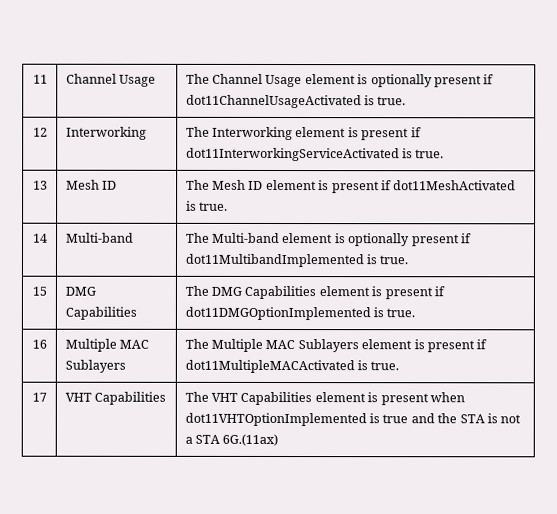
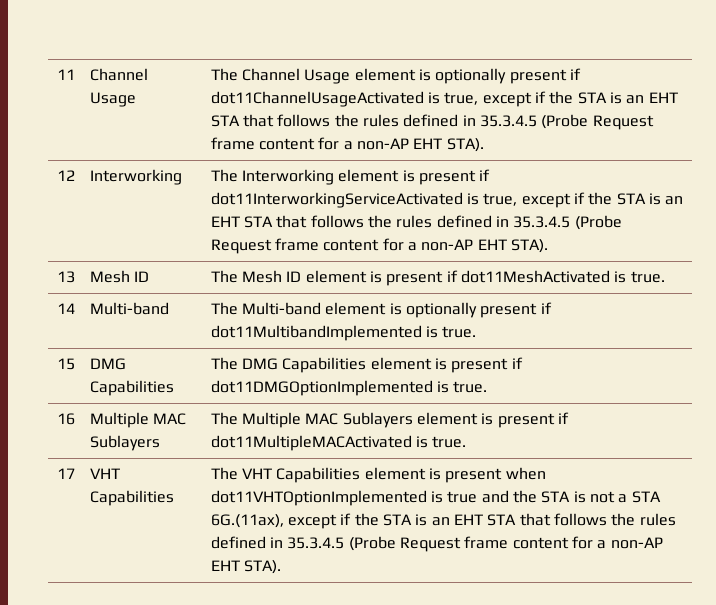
- 11 | Channel Usage | The Channel Usage element is optionally present if dot11ChannelUsageActivated is true.
+ 11 | Channel Usage | The Channel Usage element is optionally present if dot11ChannelUsageActivated is true, except if the STA is an EHT STA that follows the rules defined in 35.3.4.5 (Probe Request frame content for a non-AP EHT STA).
- 12 | Interworking | The Interworking element is present if dot11InterworkingServiceActivated is true.
+ 12 | Interworking | The Interworking element is present if dot11InterworkingServiceActivated is true, except if the STA is an EHT STA that follows the rules defined in 35.3.4.5 (Probe Request frame content for a non-AP EHT STA).
- The VHT Capabilities element is present when dot11VHTOptionImplemented is true and the STA is not a STA 6G.(11ax)
+ The VHT Capabilities element is present when dot11VHTOptionImplemented is true and the STA is not a STA 6G.(11ax), except if the STA is an EHT STA that follows the rules defined in 35.3.4.5 (Probe Request frame content for a non-AP EHT STA).

